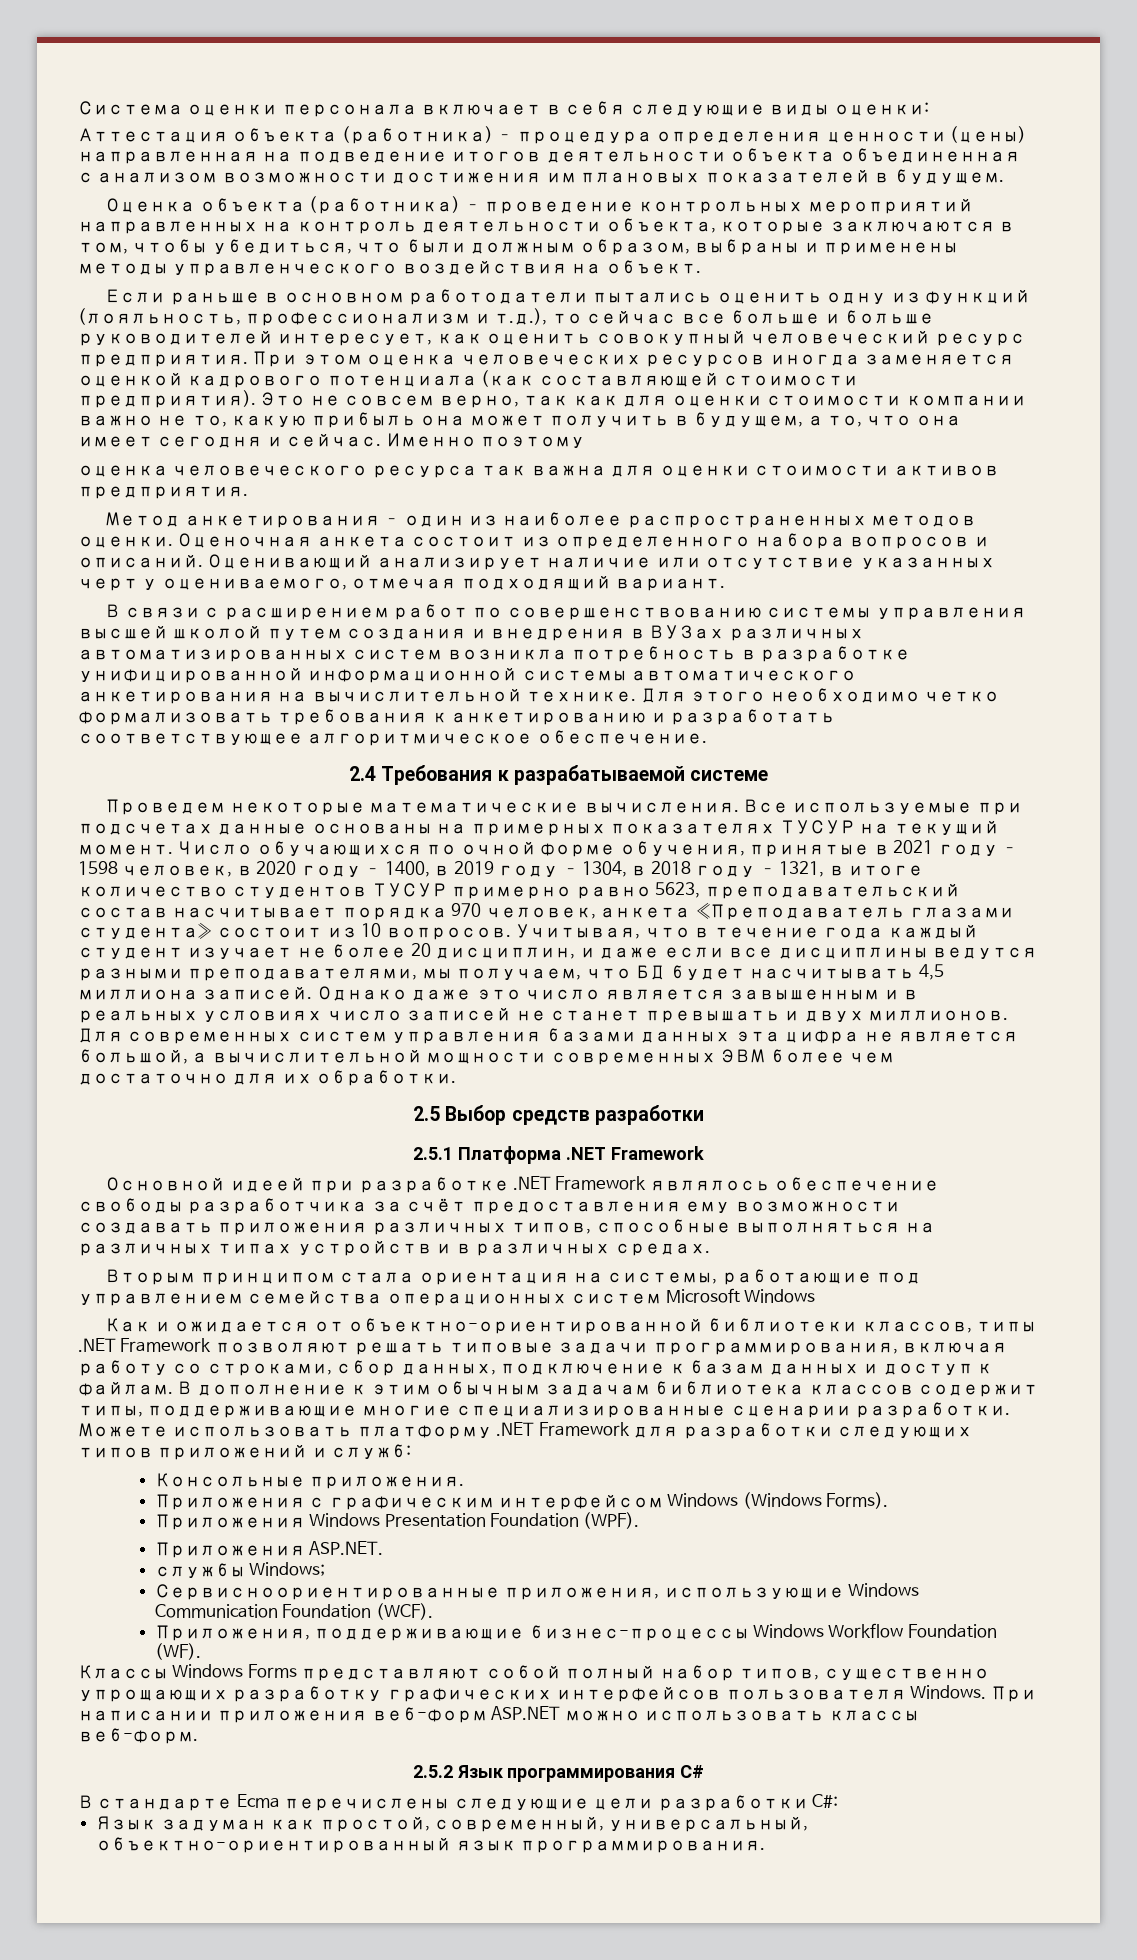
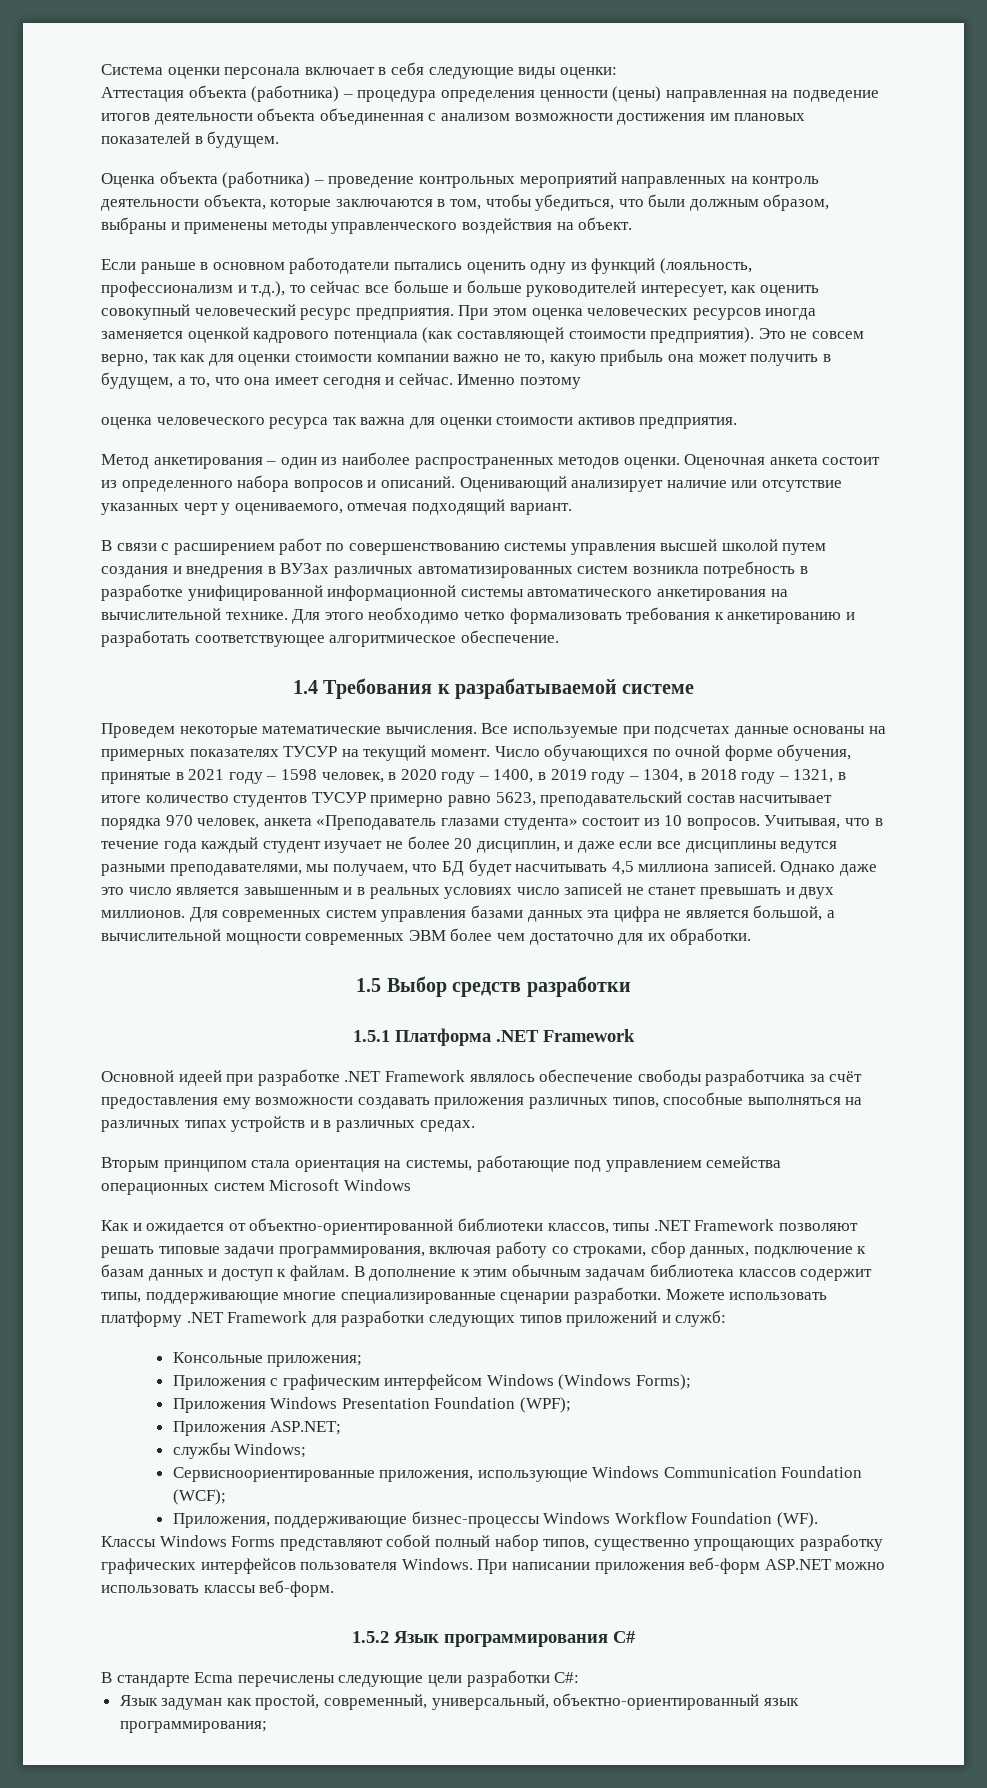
- 2.4 Требования к разрабатываемой системе
+ 1.4 Требования к разрабатываемой системе
- 2.5 Выбор средств разработки
+ 1.5 Выбор средств разработки
- 2.5.1 Платформа .NET Framework
+ 1.5.1 Платформа .NET Framework
- Консольные приложения.
+ Консольные приложения;
- Приложения с графическим интерфейсом Windows (Windows Forms).
+ Приложения с графическим интерфейсом Windows (Windows Forms);
- Приложения Windows Presentation Foundation (WPF).
- Приложения ASP.NET.
+ Приложения Windows Presentation Foundation (WPF);
+ Приложения ASP.NET;
- Сервисноориентированные приложения, использующие Windows Communication Foundation (WCF).
+ Сервисноориентированные приложения, использующие Windows Communication Foundation (WCF);
- 2.5.2 Язык программирования C#
+ 1.5.2 Язык программирования C#
- Язык задуман как простой, современный, универсальный, объектно-ориентированный язык программирования.
+ Язык задуман как простой, современный, универсальный, объектно-ориентированный язык программирования;

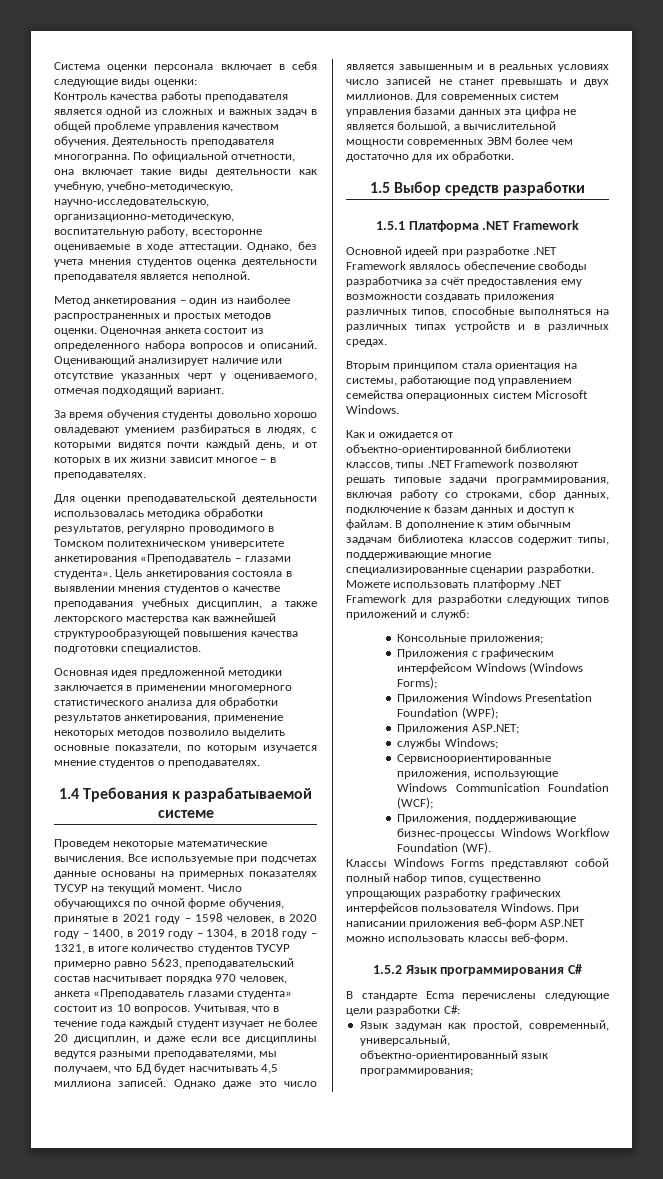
- Аттестация объекта (работника) – процедура определения ценности (цены) направленная на подведение итогов деятельности объекта объединенная с анализом возможности достижения им плановых показателей в будущем.
- Оценка объекта (работника) – проведение контрольных мероприятий направленных на контроль деятельности объекта, которые заключаются в том, чтобы убедиться, что были должным образом, выбраны и применены методы управленческого воздействия на объект.
- Если раньше в основном работодатели пытались оценить одну из функций (лояльность, профессионализм и т.д.), то сейчас все больше и больше руководителей интересует, как оценить совокупный человеческий ресурс предприятия. При этом оценка человеческих ресурсов иногда заменяется оценкой кадрового потенциала (как составляющей стоимости предприятия). Это не совсем верно, так как для оценки стоимости компании важно не то, какую прибыль она может получить в будущем, а то, что она имеет сегодня и сейчас. Именно поэтому
- оценка человеческого ресурса так важна для оценки стоимости активов предприятия.
+ Контроль качества работы преподавателя является одной из сложных и важных задач в общей проблеме управления качеством обучения. Деятельность преподавателя многогранна. По официальной отчетности, она включает такие виды деятельности как учебную, учебно-методическую, научно-исследовательскую, организационно-методическую, воспитательную работу, всесторонне оцениваемые в ходе аттестации. Однако, без учета мнения студентов оценка деятельности преподавателя является неполной.
- Метод анкетирования – один из наиболее распространенных методов оценки.
+ Метод анкетирования – один из наиболее распространенных и простых методов оценки.
- В связи с расширением работ по совершенствованию системы управления высшей школой путем создания и внедрения в ВУЗах различных автоматизированных систем возникла потребность в разработке унифицированной информационной системы автоматического анкетирования на вычислительной технике. Для этого необходимо четко формализовать требования к анкетированию и разработать соответствующее алгоритмическое обеспечение.
+ За время обучения студенты довольно хорошо овладевают умением разбираться в людях, с которыми видятся почти каждый день, и от которых в их жизни зависит многое – в преподавателях.
+ Для оценки преподавательской деятельности использовалась методика обработки результатов, регулярно проводимого в Томском политехническом университете анкетирования «Преподаватель ‒ глазами студента». Цель анкетирования состояла в выявлении мнения студентов о качестве преподавания учебных дисциплин, а также лекторского мастерства как важнейшей структурообразующей повышения качества подготовки специалистов.
+ Основная идея предложенной методики заключается в применении многомерного статистического анализа для обработки результатов анкетирования, применение некоторых методов позволило выделить основные показатели, по которым изучается мнение студентов о преподавателях.
- Вторым принципом стала ориентация на системы, работающие под управлением семейства операционных систем Microsoft Windows
+ Вторым принципом стала ориентация на системы, работающие под управлением семейства операционных систем Microsoft Windows.

